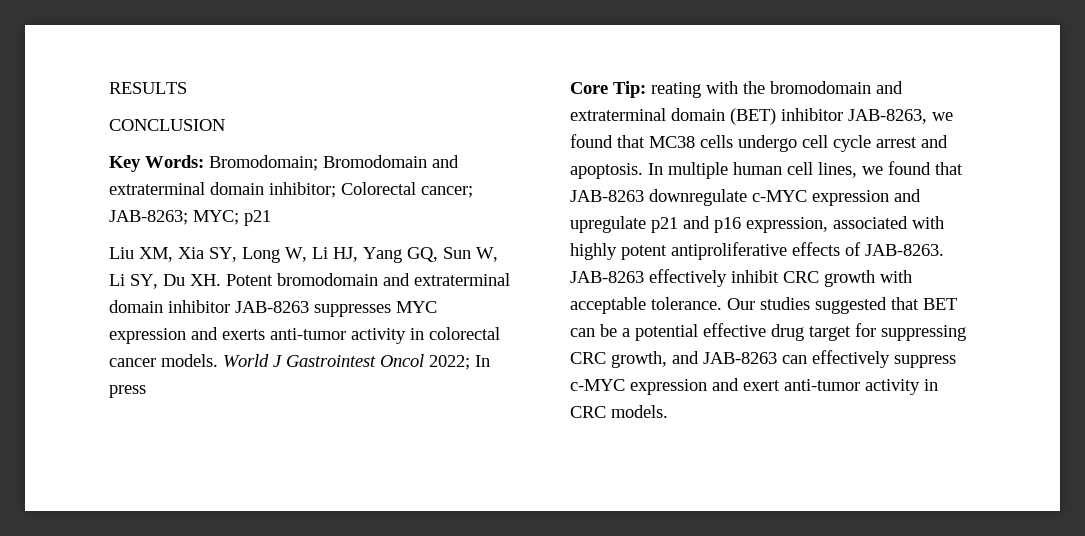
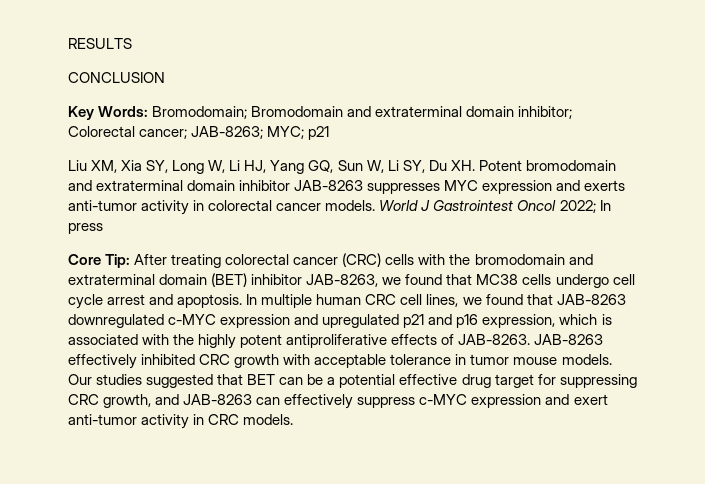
- Core Tip: reating with the bromodomain and extraterminal domain (BET) inhibitor JAB-8263, we found that MC38 cells undergo cell cycle arrest and apoptosis.
+ Core Tip: After treating colorectal cancer (CRC) cells with the bromodomain and extraterminal domain (BET) inhibitor JAB-8263, we found that MC38 cells undergo cell cycle arrest and apoptosis.
- In multiple human cell lines, we found that JAB-8263 downregulate c-MYC expression and upregulate p21 and p16 expression, associated with highly potent antiproliferative effects of JAB-8263.
+ In multiple human CRC cell lines, we found that JAB-8263 downregulated c-MYC expression and upregulated p21 and p16 expression, which is associated with the highly potent antiproliferative effects of JAB-8263.
- JAB-8263 effectively inhibit CRC growth with acceptable tolerance.
+ JAB-8263 effectively inhibited CRC growth with acceptable tolerance in tumor mouse models.

